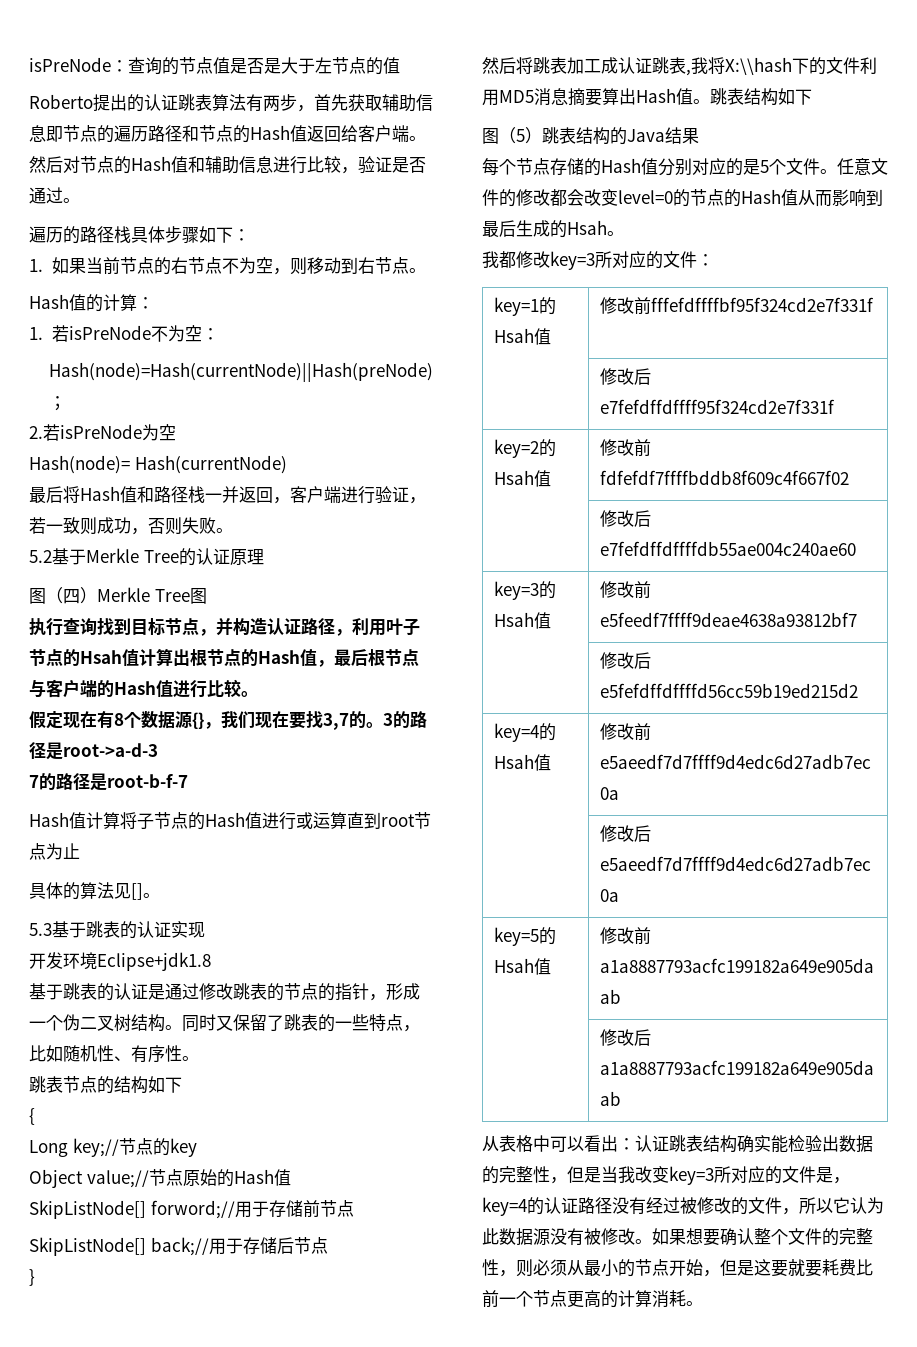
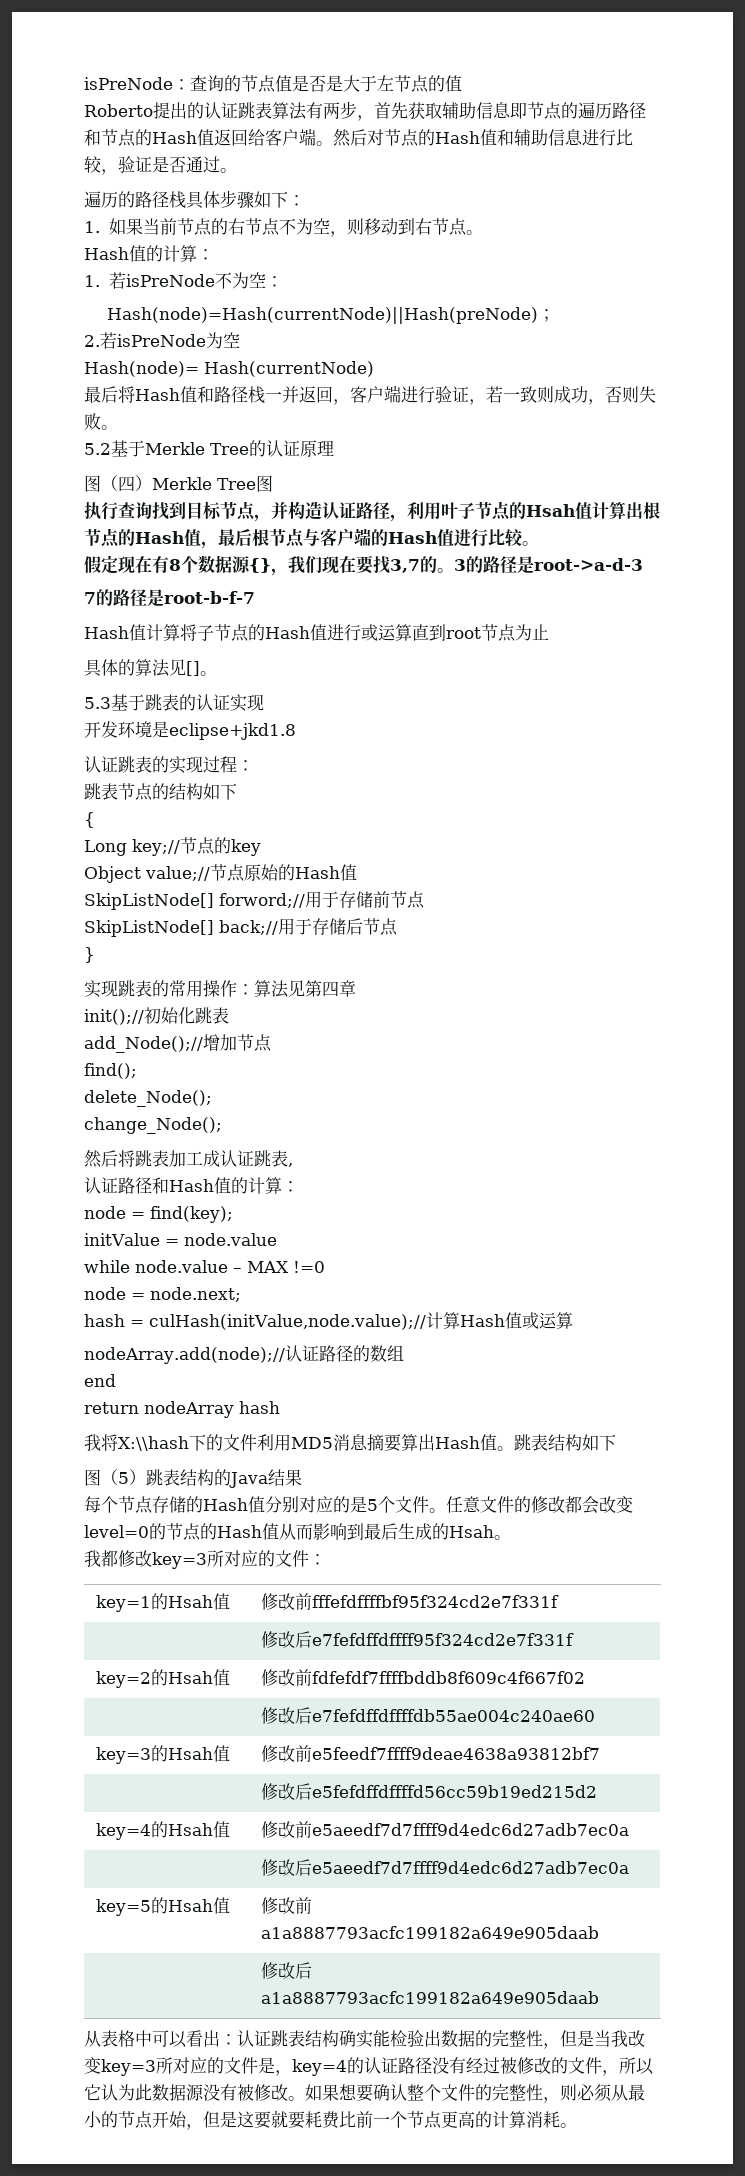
- 开发环境Eclipse+jdk1.8
- 基于跳表的认证是通过修改跳表的节点的指针，形成一个伪二叉树结构。同时又保留了跳表的一些特点，比如随机性、有序性。
+ 开发环境是eclipse+jkd1.8
+ 认证跳表的实现过程：
+ 实现跳表的常用操作：算法见第四章
+ init();//初始化跳表
+ add_Node();//增加节点
+ find();
+ delete_Node();
+ change_Node();
- 然后将跳表加工成认证跳表,我将X:\\hash下的文件利用MD5消息摘要算出Hash值。
+ 然后将跳表加工成认证跳表,
+ 认证路径和Hash值的计算：
+ node = find(key);
+ initValue = node.value
+ while node.value – MAX !=0
+ node = node.next;
+ hash = culHash(initValue,node.value);//计算Hash值或运算
+ nodeArray.add(node);//认证路径的数组
+ end
+ return nodeArray hash
+ 我将X:\\hash下的文件利用MD5消息摘要算出Hash值。

